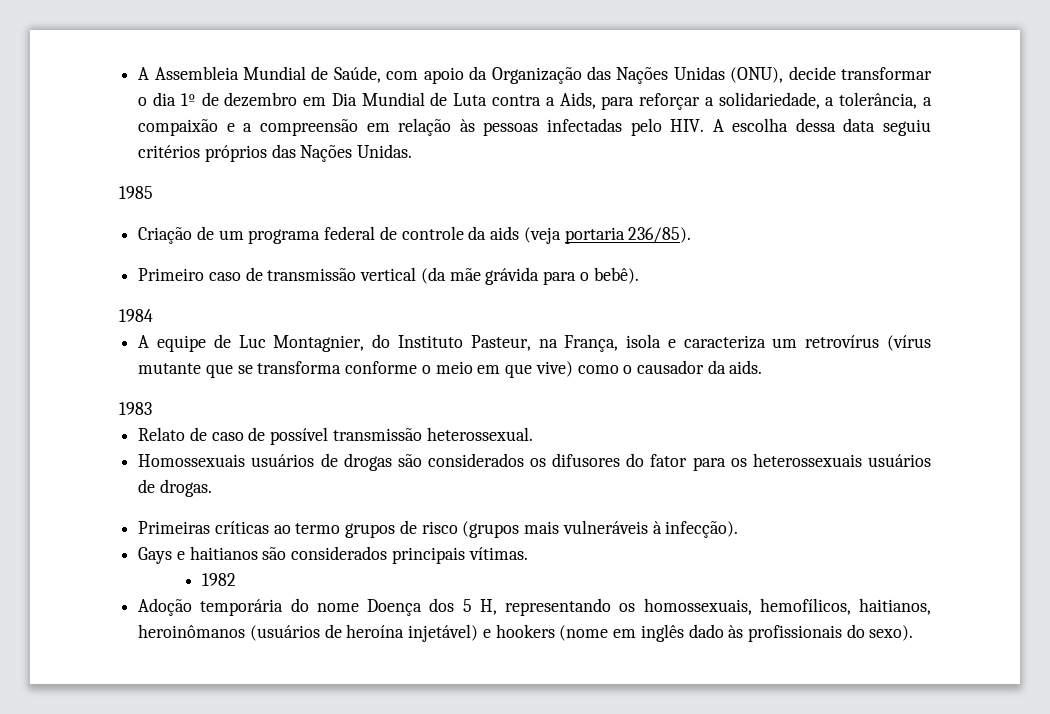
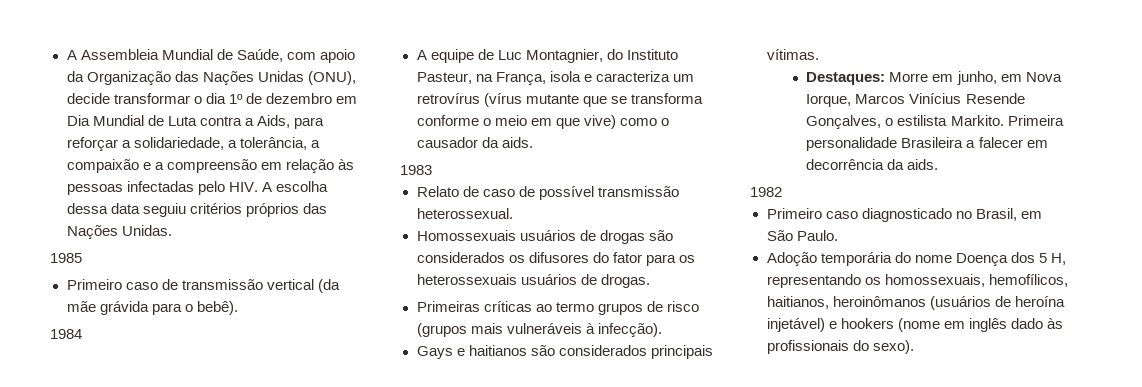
- Criação de um programa federal de controle da aids (veja portaria 236/85).
+ Destaques: Morre em junho, em Nova Iorque, Marcos Vinícius Resende Gonçalves, o estilista Markito. Primeira personalidade Brasileira a falecer em decorrência da aids.
  1982
+ Primeiro caso diagnosticado no Brasil, em São Paulo.

